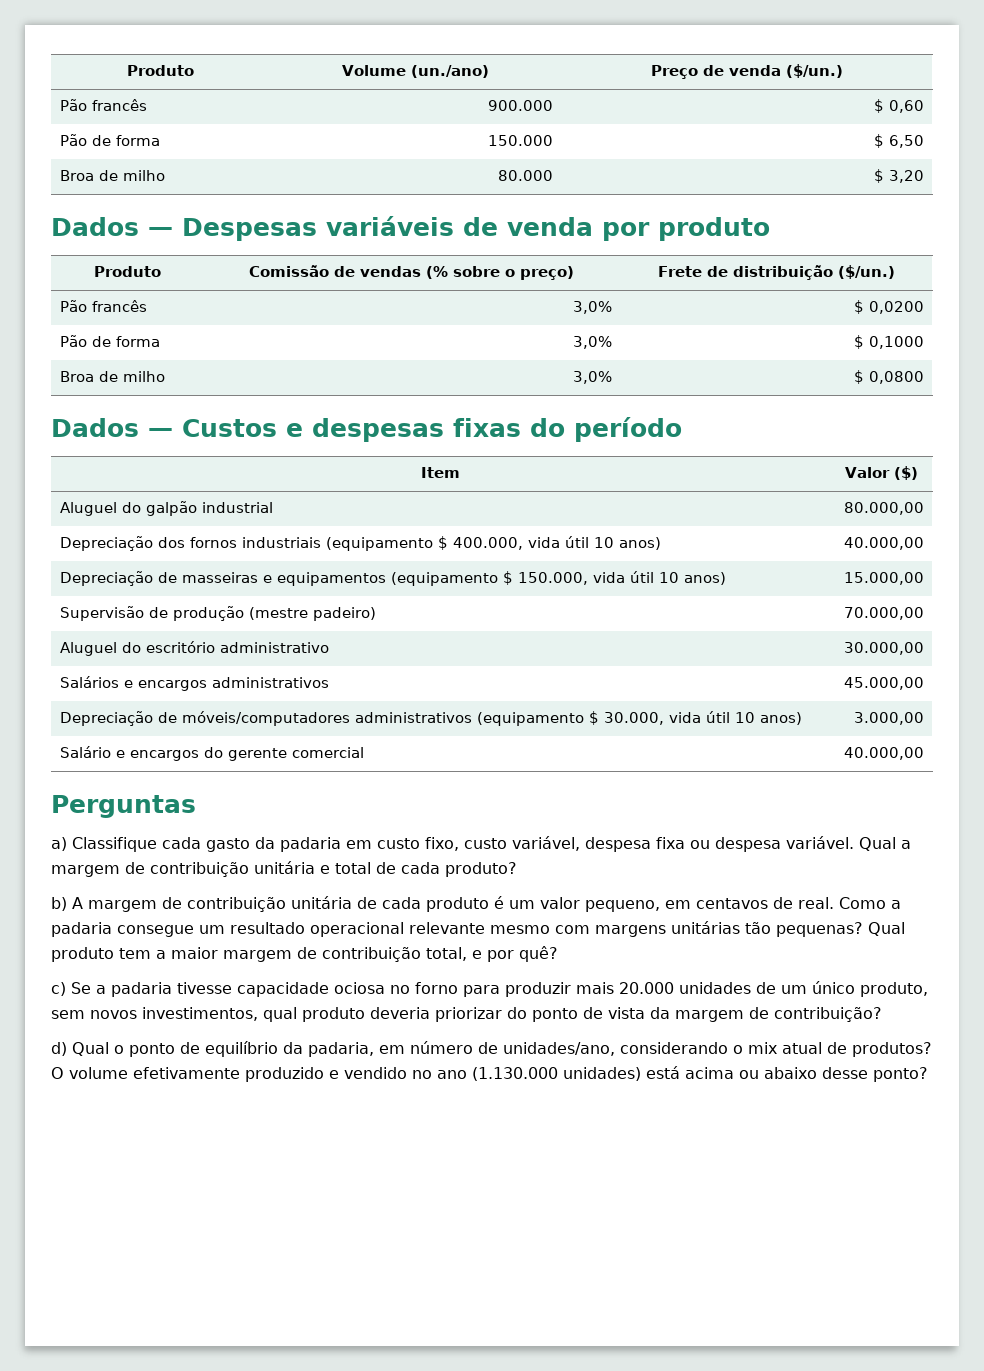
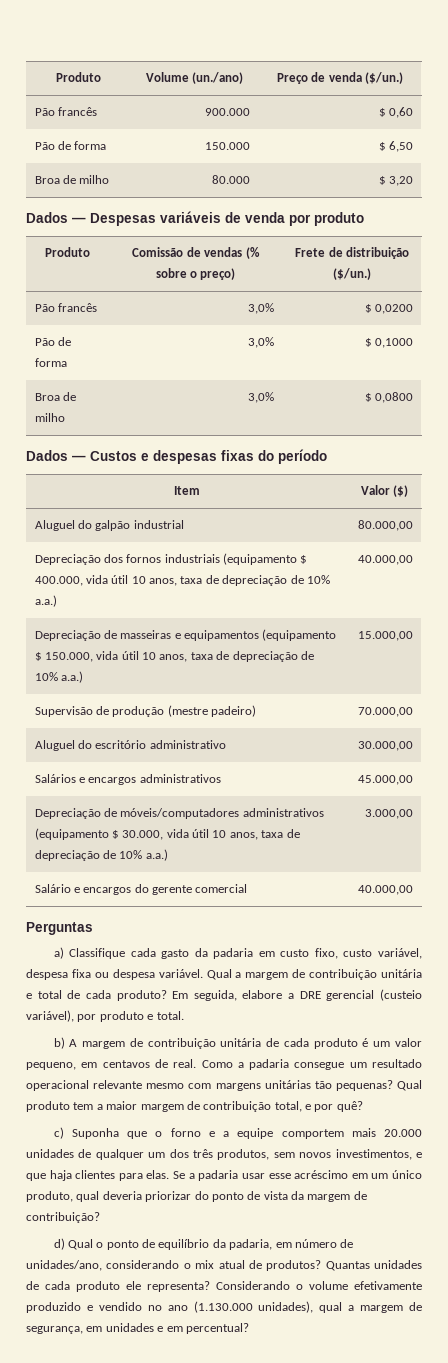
- Depreciação dos fornos industriais (equipamento $ 400.000, vida útil 10 anos) | 40.000,00
+ Depreciação dos fornos industriais (equipamento $ 400.000, vida útil 10 anos, taxa de depreciação de 10% a.a.) | 40.000,00
- Depreciação de masseiras e equipamentos (equipamento $ 150.000, vida útil 10 anos) | 15.000,00
+ Depreciação de masseiras e equipamentos (equipamento $ 150.000, vida útil 10 anos, taxa de depreciação de 10% a.a.) | 15.000,00
- Depreciação de móveis/computadores administrativos (equipamento $ 30.000, vida útil 10 anos) | 3.000,00
+ Depreciação de móveis/computadores administrativos (equipamento $ 30.000, vida útil 10 anos, taxa de depreciação de 10% a.a.) | 3.000,00
+ Em seguida, elabore a DRE gerencial (custeio variável), por produto e total.
- c) Se a padaria tivesse capacidade ociosa no forno para produzir mais 20.000 unidades de um único produto, sem novos investimentos, qual produto deveria priorizar do ponto de vista da margem de contribuição?
+ c) Suponha que o forno e a equipe comportem mais 20.000 unidades de qualquer um dos três produtos, sem novos investimentos, e que haja clientes para elas. Se a padaria usar esse acréscimo em um único produto, qual deveria priorizar do ponto de vista da margem de contribuição?
- O volume efetivamente produzido e vendido no ano (1.130.000 unidades) está acima ou abaixo desse ponto?
+ Quantas unidades de cada produto ele representa? Considerando o volume efetivamente produzido e vendido no ano (1.130.000 unidades), qual a margem de segurança, em unidades e em percentual?

